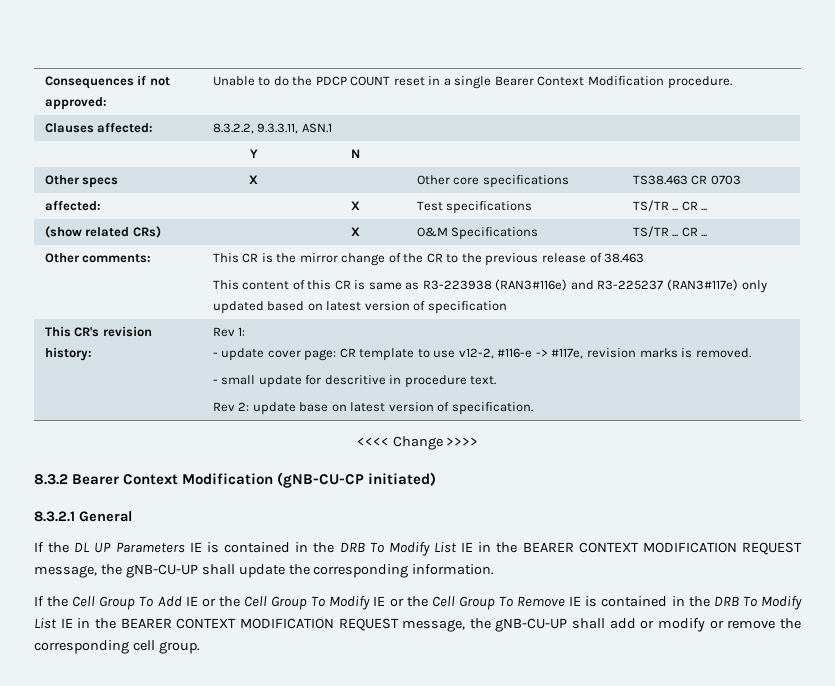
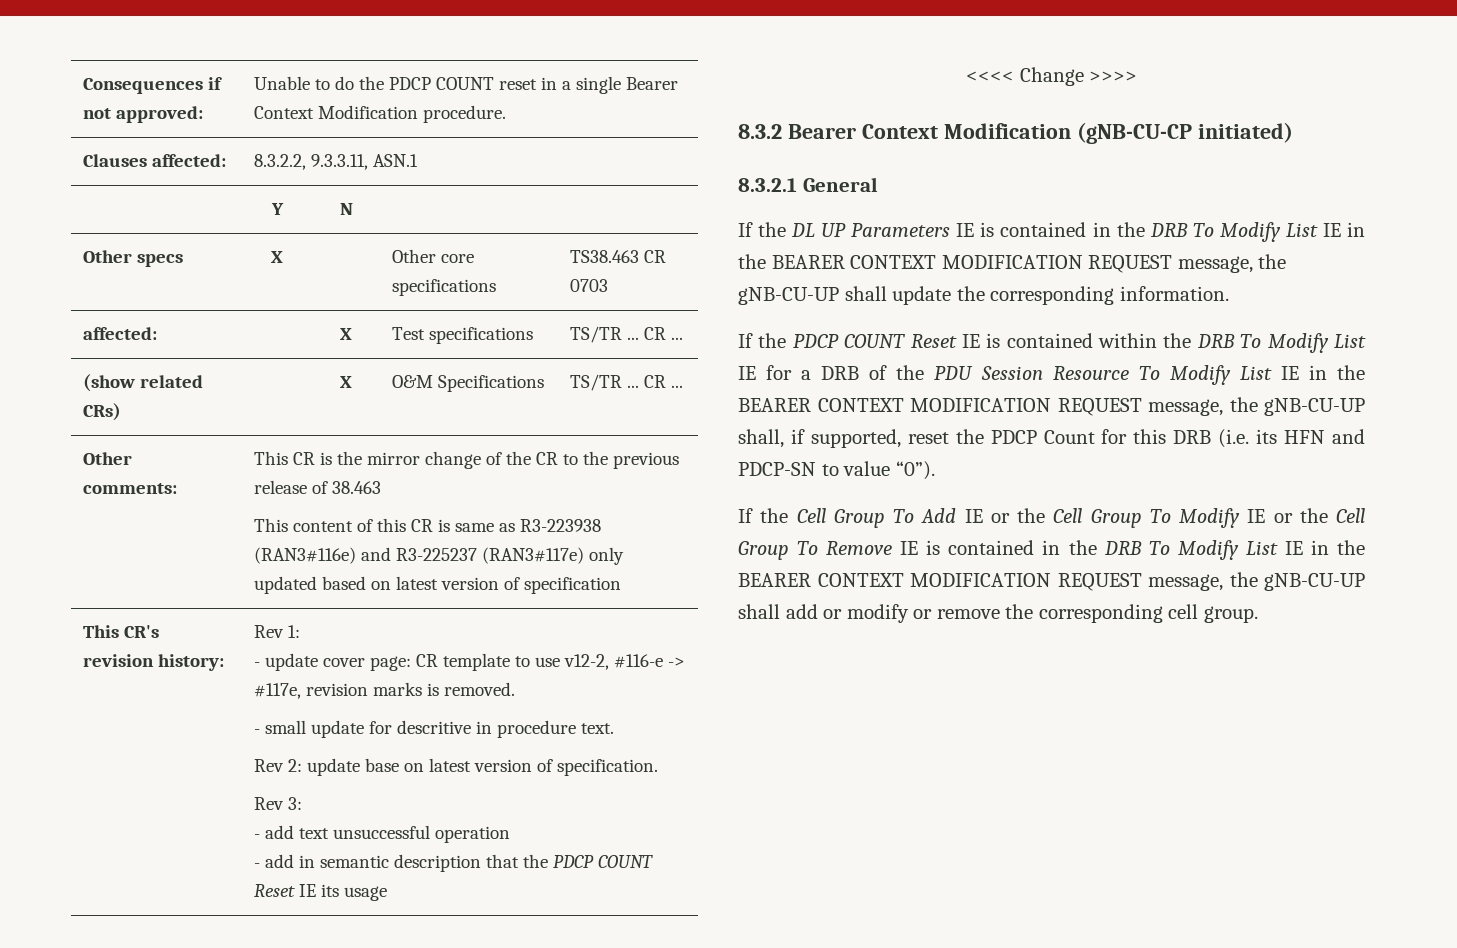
+ Rev 3:
+ - add text unsuccessful operation
+ - add in semantic description that the PDCP COUNT Reset IE its usage
+ If the PDCP COUNT Reset IE is contained within the DRB To Modify List IE for a DRB of the PDU Session Resource To Modify List IE in the BEARER CONTEXT MODIFICATION REQUEST message, the gNB-CU-UP shall, if supported, reset the PDCP Count for this DRB (i.e. its HFN and PDCP-SN to value “0”).

